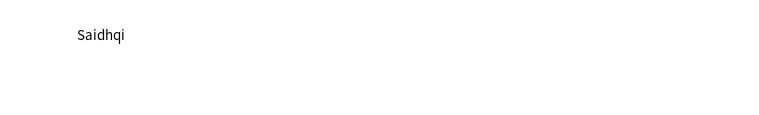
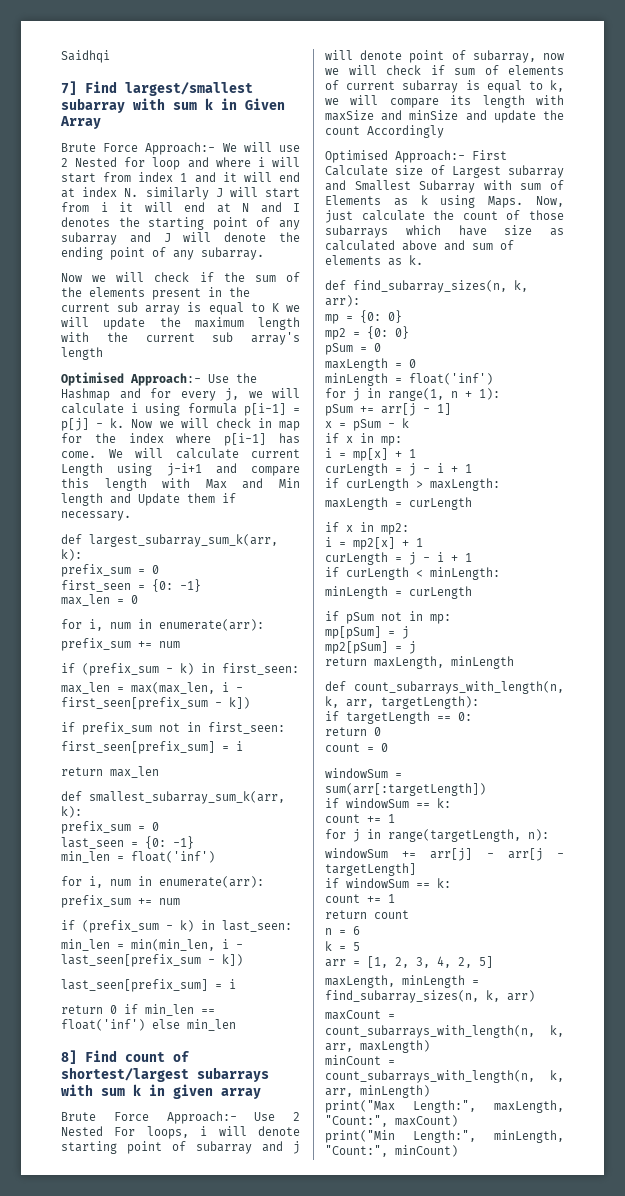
+ 7] Find largest/smallest subarray with sum k in Given Array
+ Brute Force Approach:- We will use 2 Nested for loop and where i will start from index 1 and it will end at index N. similarly J will start from i it will end at N and I denotes the starting point of any subarray and J will denote the ending point of any subarray.
+ Now we will check if the sum of the elements present in the current sub array is equal to K we will update the maximum length with the current sub array's length
+ Optimised Approach:- Use the Hashmap and for every j, we will calculate i using formula p[i-1] = p[j] - k. Now we will check in map for the index where p[i-1] has come. We will calculate current Length using j-i+1 and compare this length with Max and Min length and Update them if necessary.
+ def largest_subarray_sum_k(arr, k):
+ prefix_sum = 0
+ first_seen = {0: -1}
+ max_len = 0
+ for i, num in enumerate(arr):
+ prefix_sum += num
+ if (prefix_sum - k) in first_seen:
+ max_len = max(max_len, i - first_seen[prefix_sum - k])
+ if prefix_sum not in first_seen:
+ first_seen[prefix_sum] = i
+ return max_len
+ def smallest_subarray_sum_k(arr, k):
+ prefix_sum = 0
+ last_seen = {0: -1}
+ min_len = float('inf')
+ for i, num in enumerate(arr):
+ prefix_sum += num
+ if (prefix_sum - k) in last_seen:
+ min_len = min(min_len, i - last_seen[prefix_sum - k])
+ last_seen[prefix_sum] = i
+ return 0 if min_len == float('inf') else min_len
+ 8] Find count of shortest/largest subarrays with sum k in given array
+ Brute Force Approach:- Use 2 Nested For loops, i will denote starting point of subarray and j will denote point of subarray, now we will check if sum of elements of current subarray is equal to k, we will compare its length with maxSize and minSize and update the count Accordingly
+ Optimised Approach:- First Calculate size of Largest subarray and Smallest Subarray with sum of Elements as k using Maps. Now, just calculate the count of those subarrays which have size as calculated above and sum of elements as k.
+ def find_subarray_sizes(n, k, arr):
+ mp = {0: 0}
+ mp2 = {0: 0}
+ pSum = 0
+ maxLength = 0
+ minLength = float('inf')
+ for j in range(1, n + 1):
+ pSum += arr[j - 1]
+ x = pSum - k
+ if x in mp:
+ i = mp[x] + 1
+ curLength = j - i + 1
+ if curLength > maxLength:
+ maxLength = curLength
+ if x in mp2:
+ i = mp2[x] + 1
+ curLength = j - i + 1
+ if curLength < minLength:
+ minLength = curLength
+ if pSum not in mp:
+ mp[pSum] = j
+ mp2[pSum] = j
+ return maxLength, minLength
+ def count_subarrays_with_length(n, k, arr, targetLength):
+ if targetLength == 0:
+ return 0
+ count = 0
+ windowSum = sum(arr[:targetLength])
+ if windowSum == k:
+ count += 1
+ for j in range(targetLength, n):
+ windowSum += arr[j] - arr[j - targetLength]
+ if windowSum == k:
+ count += 1
+ return count
+ n = 6
+ k = 5
+ arr = [1, 2, 3, 4, 2, 5]
+ maxLength, minLength = find_subarray_sizes(n, k, arr)
+ maxCount = count_subarrays_with_length(n, k, arr, maxLength)
+ minCount = count_subarrays_with_length(n, k, arr, minLength)
+ print("Max Length:", maxLength, "Count:", maxCount)
+ print("Min Length:", minLength, "Count:", minCount)

